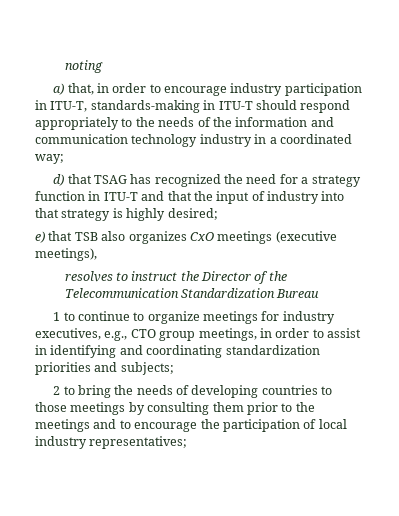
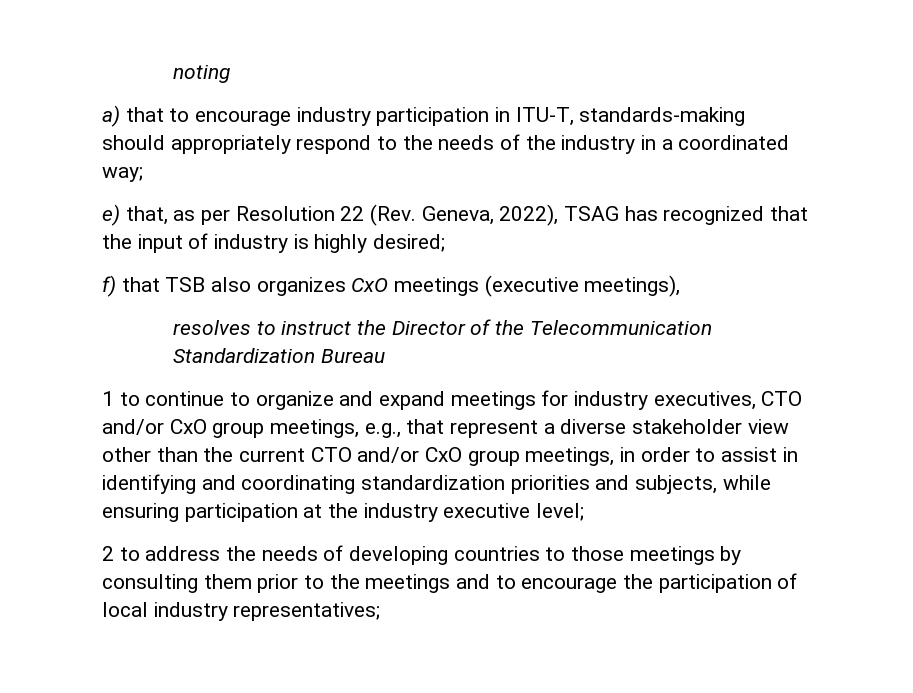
- a) that, in order to encourage industry participation in ITU-T, standards-making in ITU-T should respond appropriately to the needs of the information and communication technology industry in a coordinated way;
+ a) that to encourage industry participation in ITU-T, standards-making should appropriately respond to the needs of the industry in a coordinated way;
- d) that TSAG has recognized the need for a strategy function in ITU-T and that the input of industry into that strategy is highly desired;
+ e) that, as per Resolution 22 (Rev. Geneva, 2022), TSAG has recognized that the input of industry is highly desired;
- e) that TSB also organizes CxO meetings (executive meetings),
+ f) that TSB also organizes CxO meetings (executive meetings),
- 1 to continue to organize meetings for industry executives, e.g., CTO group meetings, in order to assist in identifying and coordinating standardization priorities and subjects;
+ 1 to continue to organize and expand meetings for industry executives, CTO and/or CxO group meetings, e.g., that represent a diverse stakeholder view other than the current CTO and/or CxO group meetings, in order to assist in identifying and coordinating standardization priorities and subjects, while ensuring participation at the industry executive level;
- 2 to bring the needs of developing countries to those meetings by consulting them prior to the meetings and to encourage the participation of local industry representatives;
+ 2 to address the needs of developing countries to those meetings by consulting them prior to the meetings and to encourage the participation of local industry representatives;

